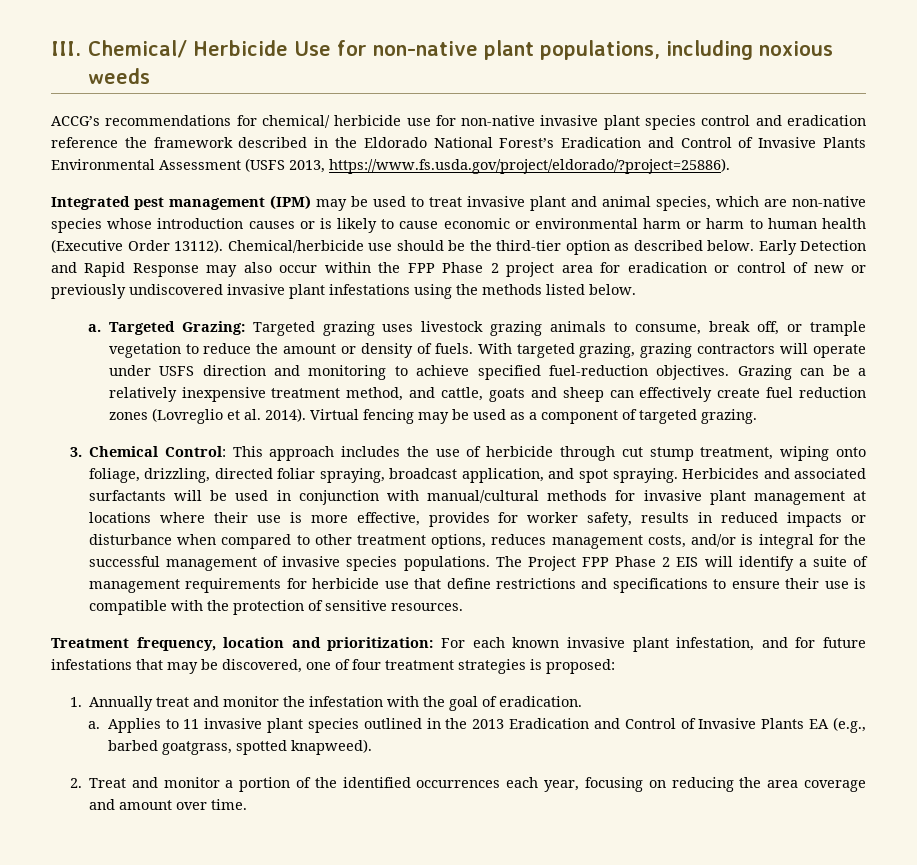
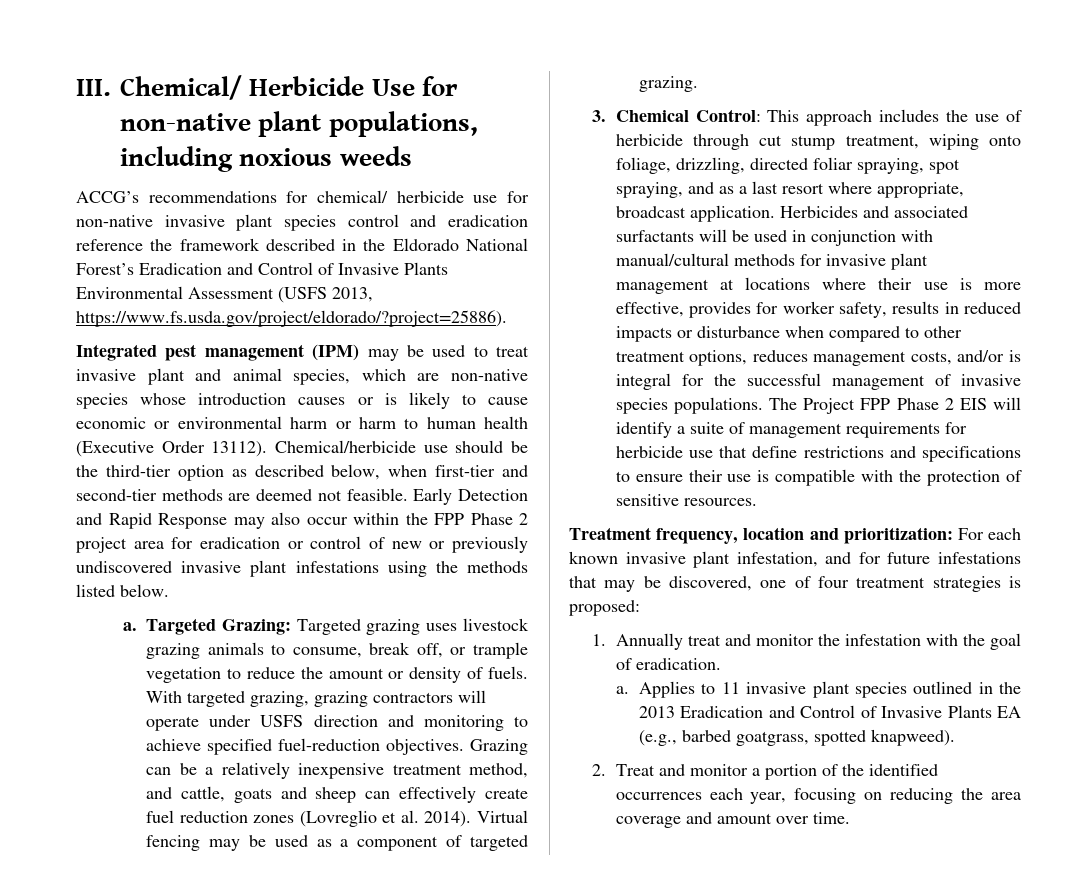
- Chemical/herbicide use should be the third-tier option as described below.
+ Chemical/herbicide use should be the third-tier option as described below, when first-tier and second-tier methods are deemed not feasible.
- 3. Chemical Control: This approach includes the use of herbicide through cut stump treatment, wiping onto foliage, drizzling, directed foliar spraying, broadcast application, and spot spraying.
+ 3. Chemical Control: This approach includes the use of herbicide through cut stump treatment, wiping onto foliage, drizzling, directed foliar spraying, spot spraying, and as a last resort where appropriate, broadcast application.

